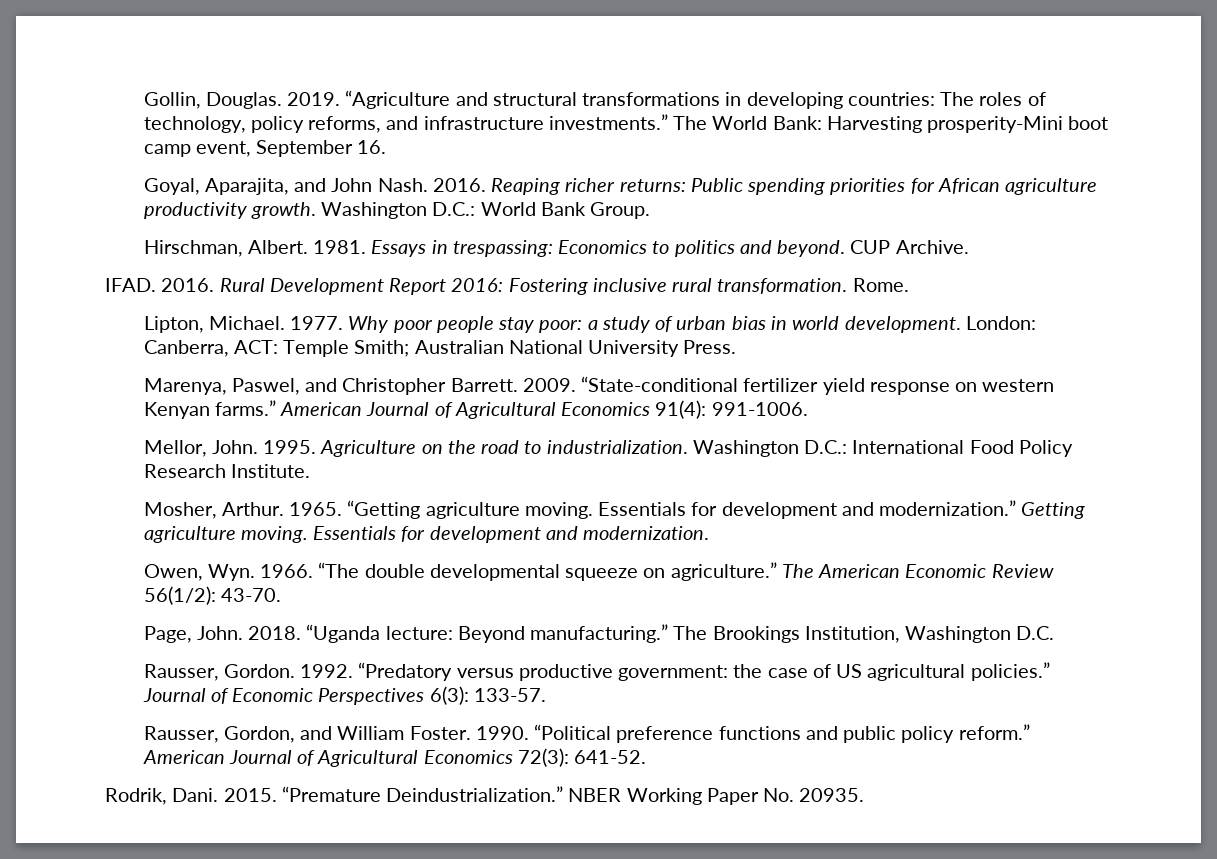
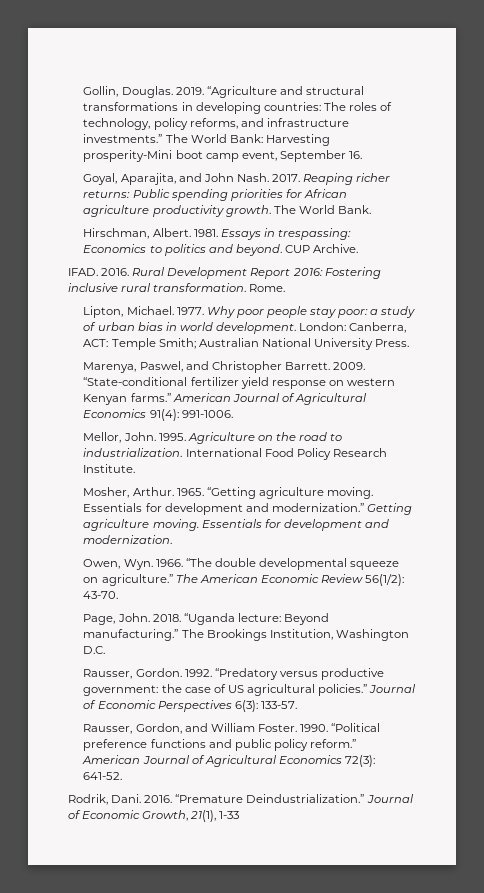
- Goyal, Aparajita, and John Nash. 2016.
+ Goyal, Aparajita, and John Nash. 2017.
- Washington D.C.: World Bank Group.
+ The World Bank.
- Washington D.C.: International Food Policy Research Institute.
+ International Food Policy Research Institute.
- Rodrik, Dani. 2015.
+ Rodrik, Dani. 2016.
- NBER Working Paper No. 20935.
+ Journal of Economic Growth, 21(1), 1-33

